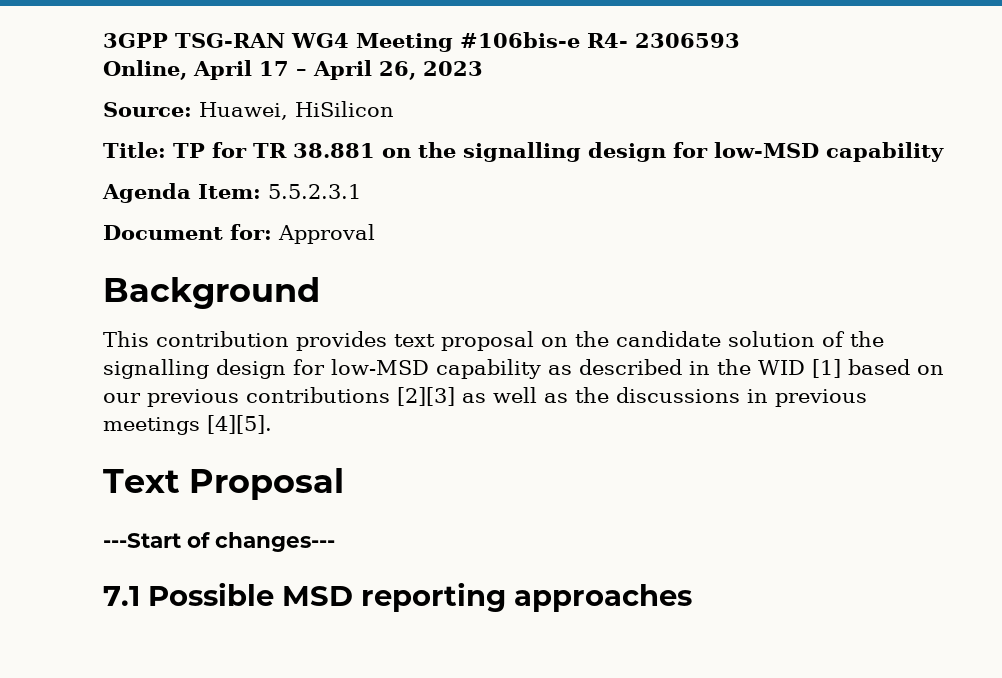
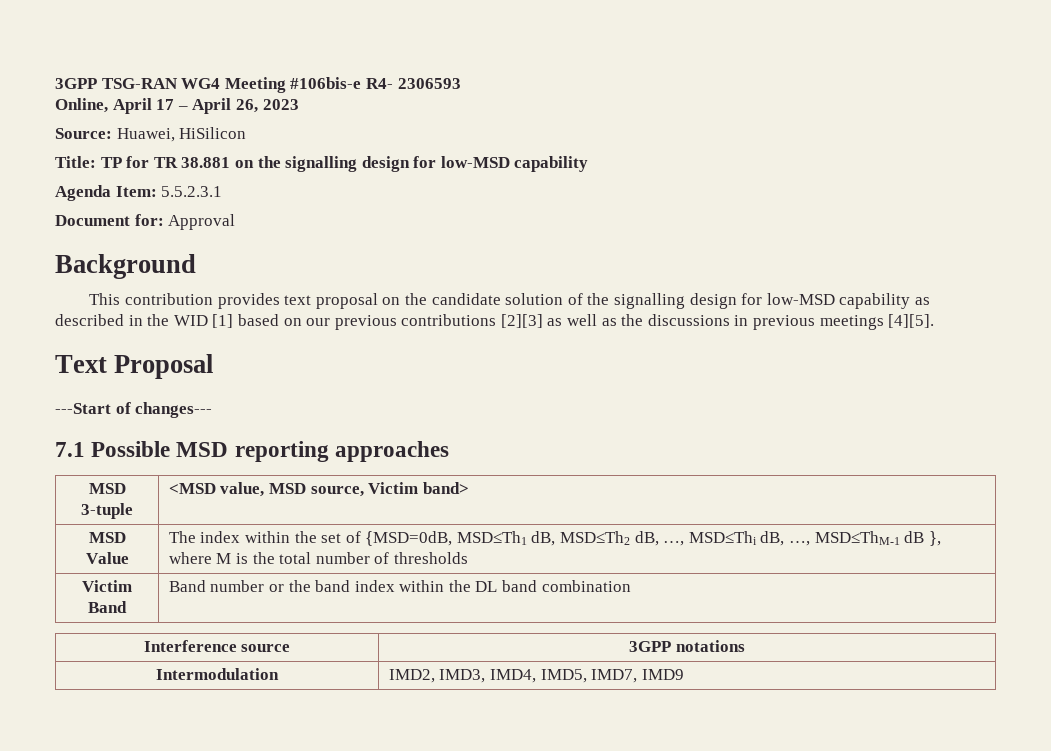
+ MSD 3-tuple | <MSD value, MSD source, Victim band>
+ MSD Value | The index within the set of {MSD=0dB, MSD≤Th1 dB, MSD≤Th2 dB, …, MSD≤Thi dB, …, MSD≤ThM-1 dB }, where M is the total number of thresholds
+ Victim Band | Band number or the band index within the DL band combination
+ Interference source | 3GPP notations
+ Intermodulation | IMD2, IMD3, IMD4, IMD5, IMD7, IMD9

